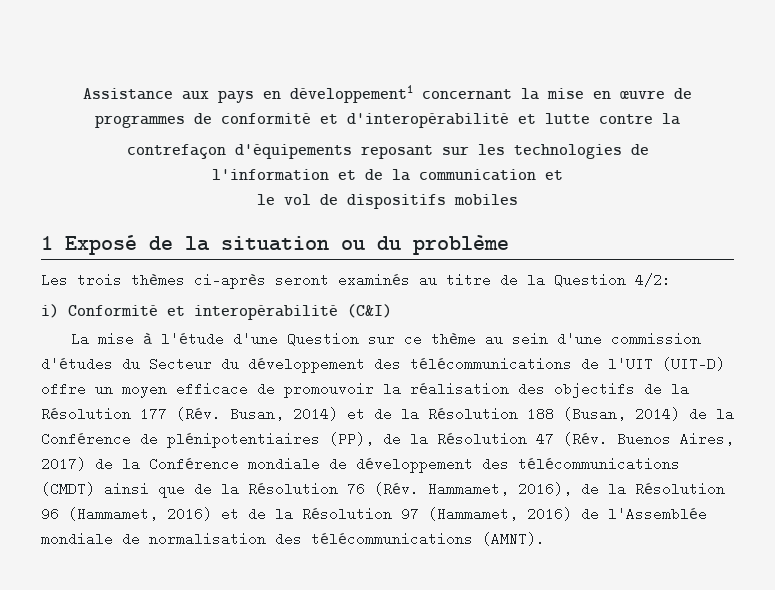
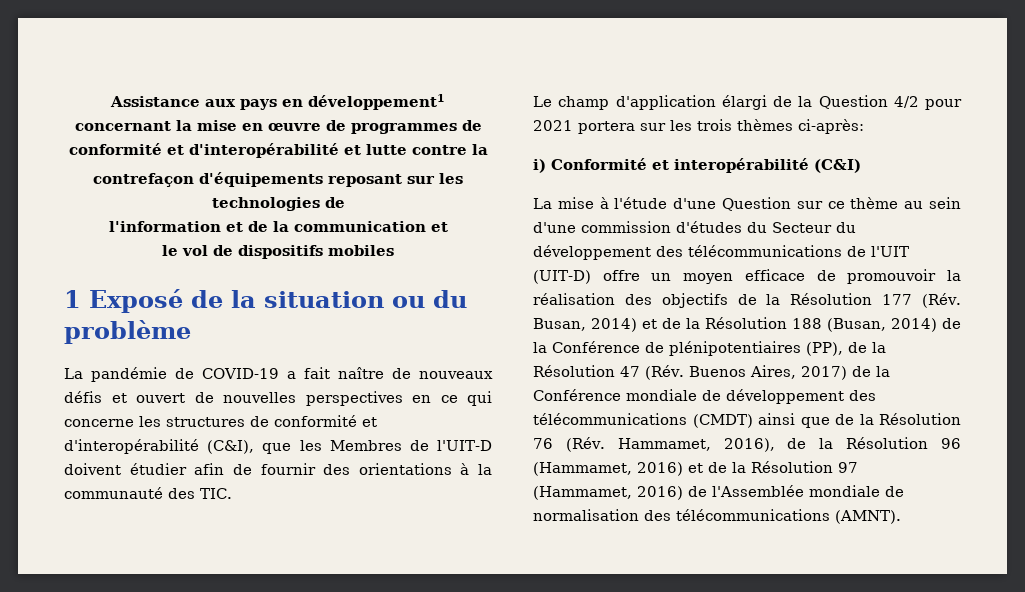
- Les trois thèmes ci-après seront examinés au titre de la Question 4/2:
+ La pandémie de COVID-19 a fait naître de nouveaux défis et ouvert de nouvelles perspectives en ce qui concerne les structures de conformité et d'interopérabilité (C&I), que les Membres de l'UIT-D doivent étudier afin de fournir des orientations à la communauté des TIC.
+ Le champ d'application élargi de la Question 4/2 pour 2021 portera sur les trois thèmes ci-après:

